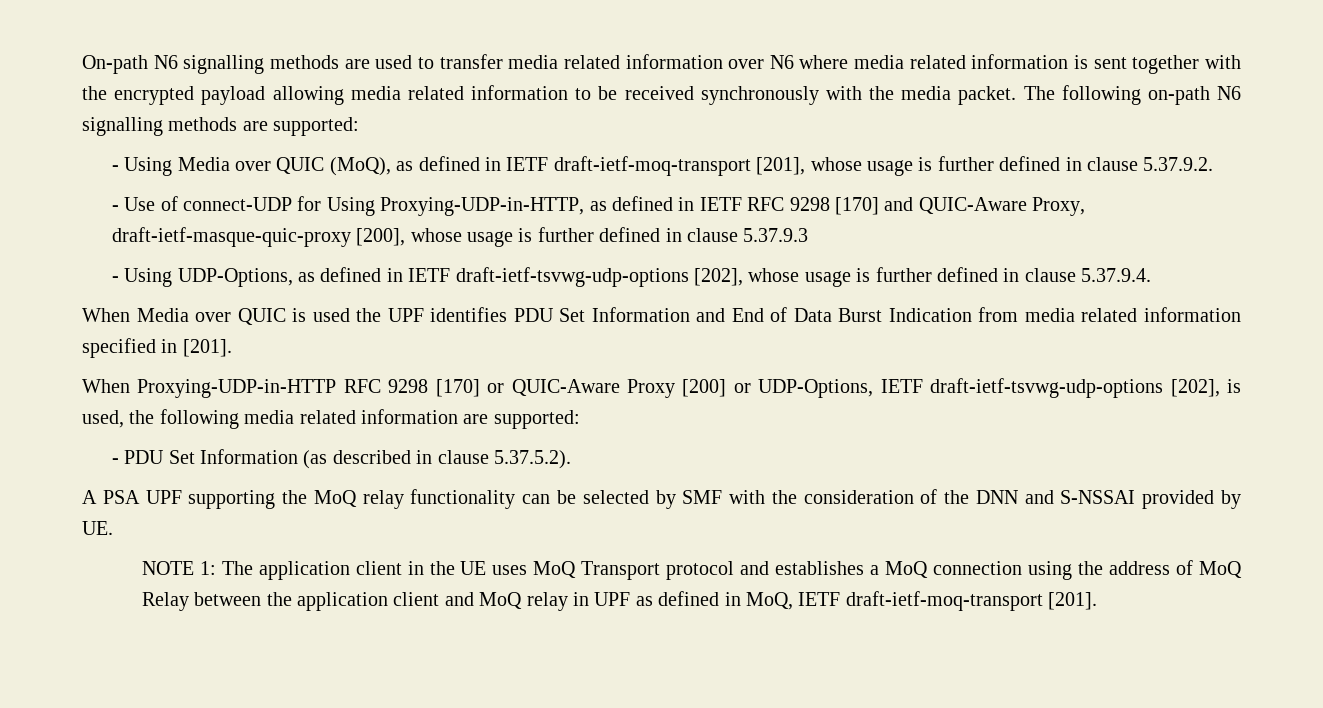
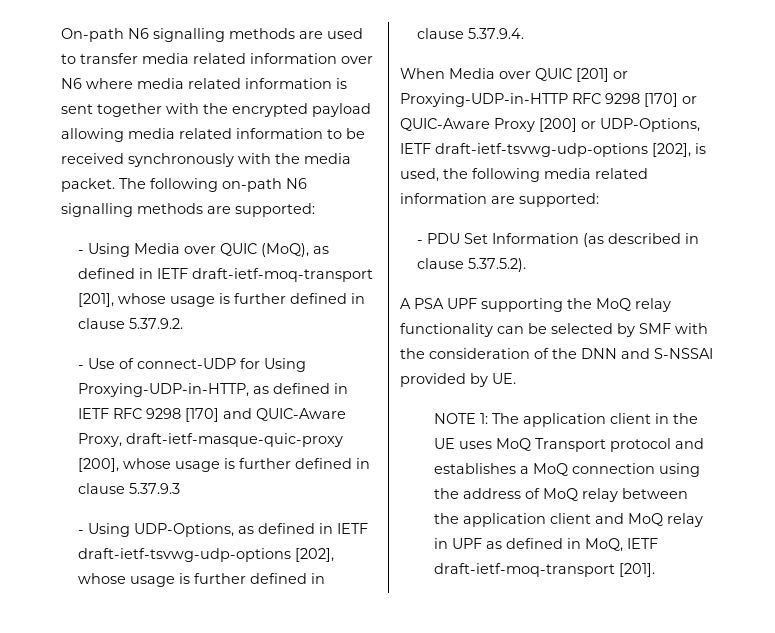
- When Media over QUIC is used the UPF identifies PDU Set Information and End of Data Burst Indication from media related information specified in [201].
- When Proxying-UDP-in-HTTP RFC 9298 [170] or QUIC-Aware Proxy [200] or UDP-Options, IETF draft-ietf-tsvwg-udp-options [202], is used, the following media related information are supported:
+ When Media over QUIC [201] or Proxying-UDP-in-HTTP RFC 9298 [170] or QUIC-Aware Proxy [200] or UDP-Options, IETF draft-ietf-tsvwg-udp-options [202], is used, the following media related information are supported:
- NOTE 1: The application client in the UE uses MoQ Transport protocol and establishes a MoQ connection using the address of MoQ Relay between the application client and MoQ relay in UPF as defined in MoQ, IETF draft-ietf-moq-transport [201].
+ NOTE 1: The application client in the UE uses MoQ Transport protocol and establishes a MoQ connection using the address of MoQ relay between the application client and MoQ relay in UPF as defined in MoQ, IETF draft-ietf-moq-transport [201].

